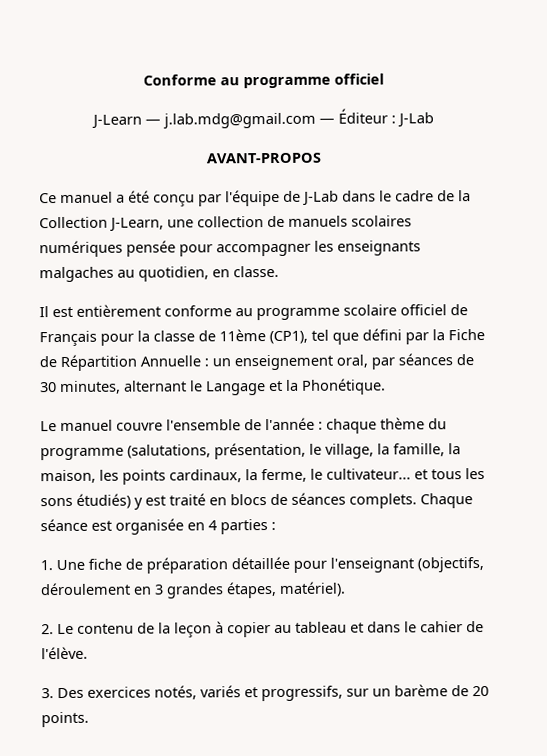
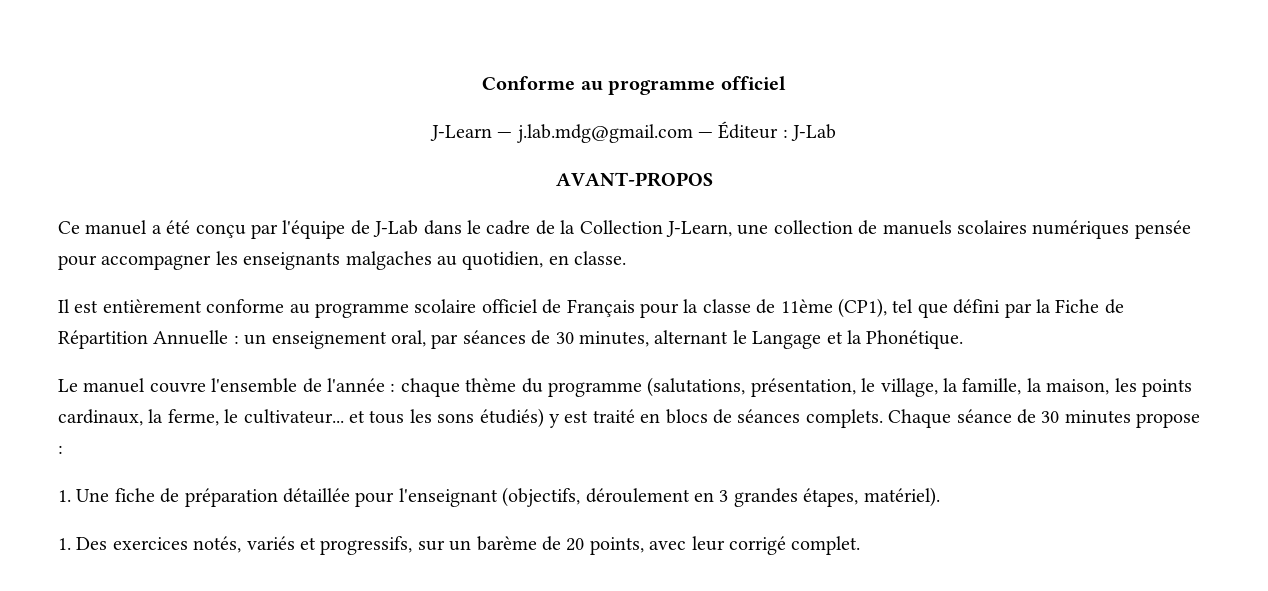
- Chaque séance est organisée en 4 parties :
+ Chaque séance de 30 minutes propose :
- 2. Le contenu de la leçon à copier au tableau et dans le cahier de l'élève.
- 3. Des exercices notés, variés et progressifs, sur un barème de 20 points.
+ 1. Des exercices notés, variés et progressifs, sur un barème de 20 points, avec leur corrigé complet.

